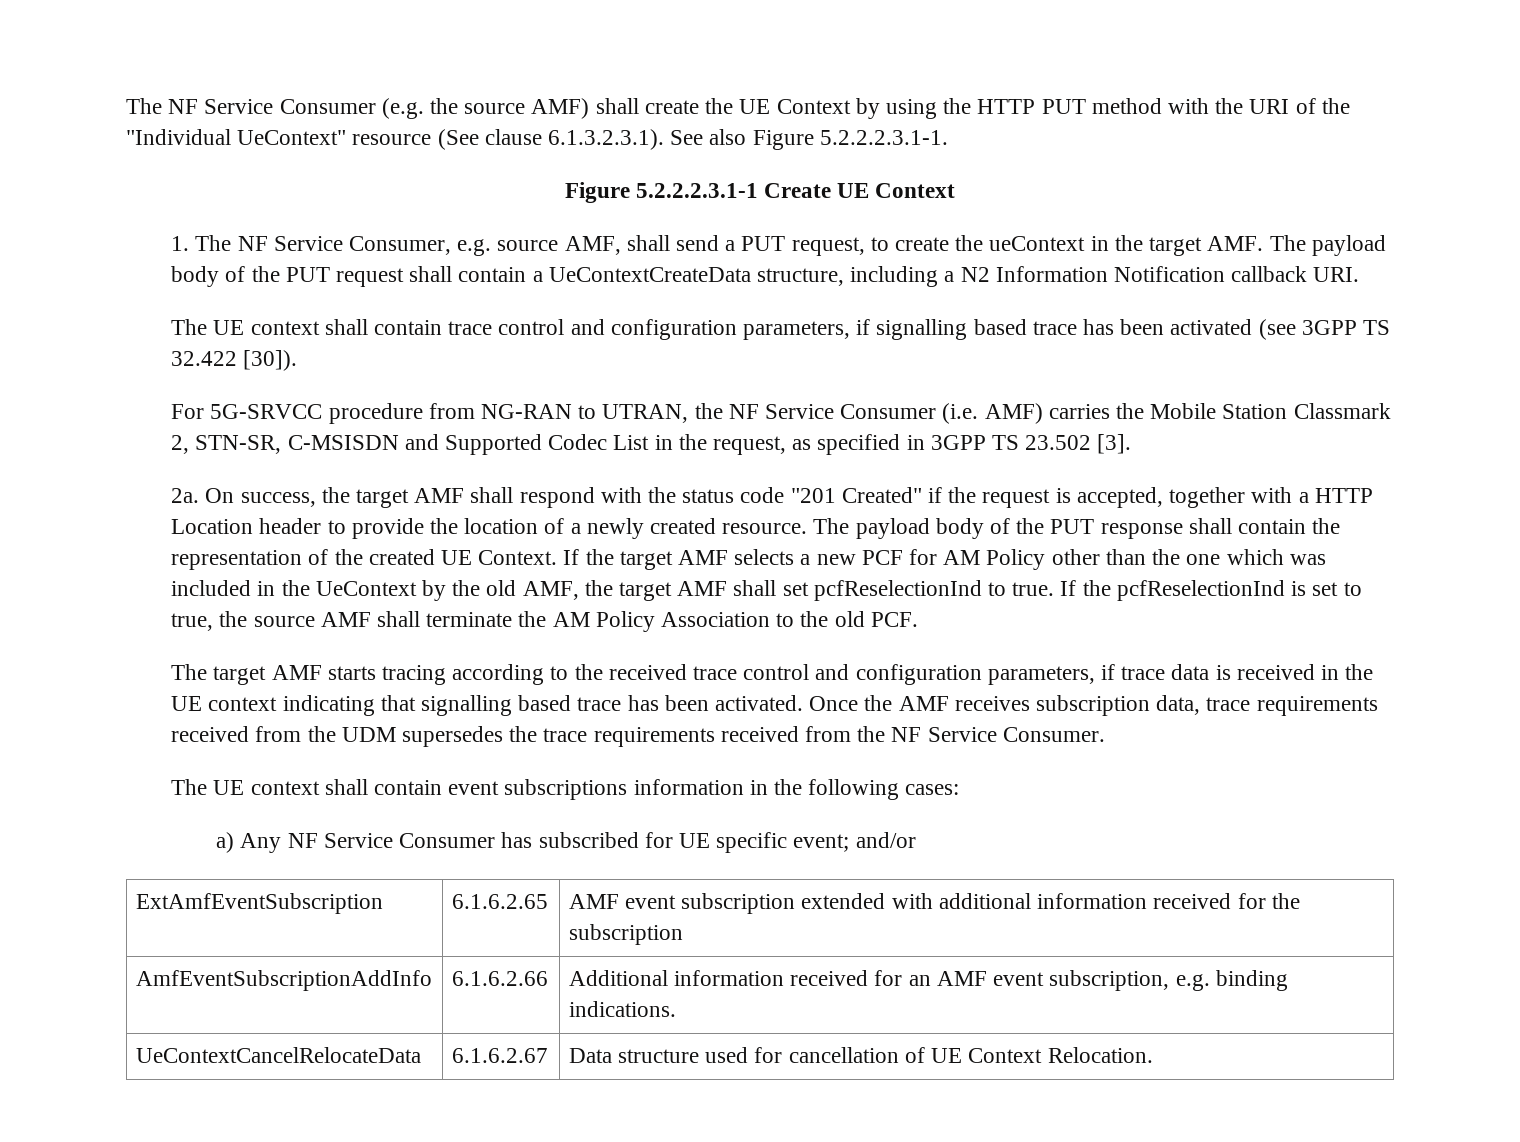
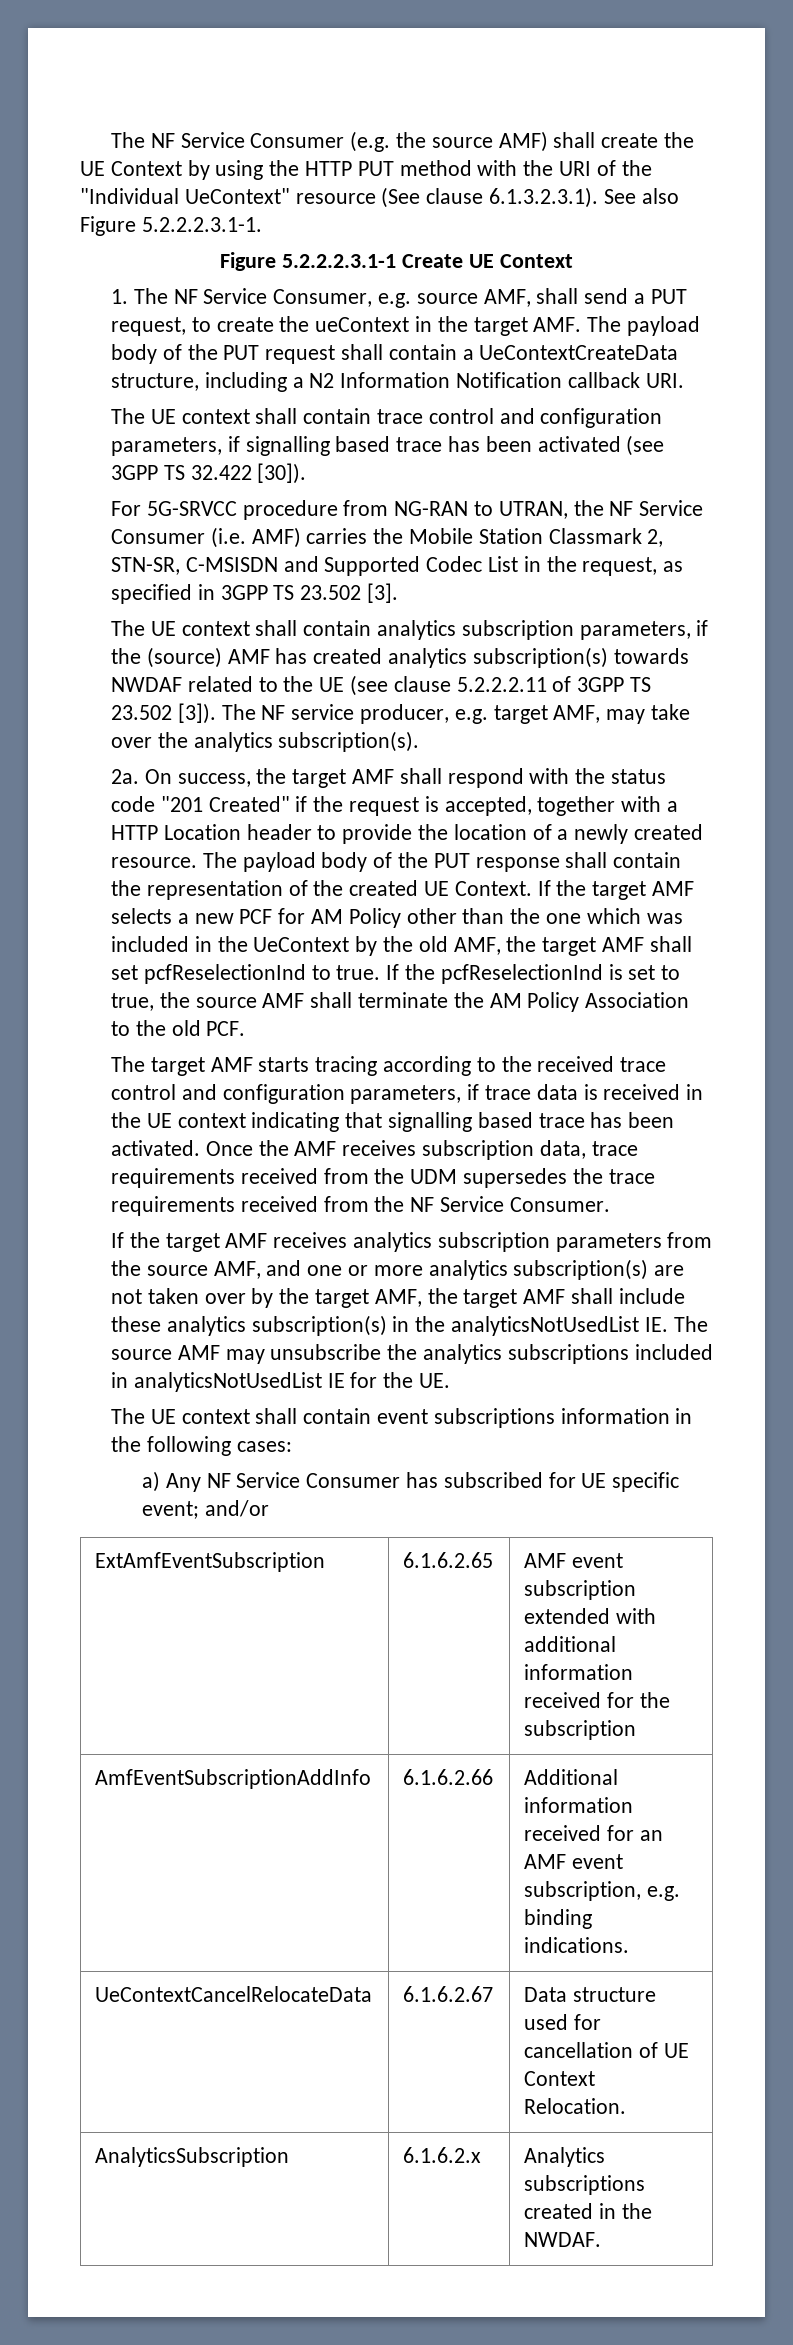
+ The UE context shall contain analytics subscription parameters, if the (source) AMF has created analytics subscription(s) towards NWDAF related to the UE (see clause 5.2.2.2.11 of 3GPP TS 23.502 [3]). The NF service producer, e.g. target AMF, may take over the analytics subscription(s).
+ If the target AMF receives analytics subscription parameters from the source AMF, and one or more analytics subscription(s) are not taken over by the target AMF, the target AMF shall include these analytics subscription(s) in the analyticsNotUsedList IE. The source AMF may unsubscribe the analytics subscriptions included in analyticsNotUsedList IE for the UE.
+ AnalyticsSubscription | 6.1.6.2.x | Analytics subscriptions created in the NWDAF.

